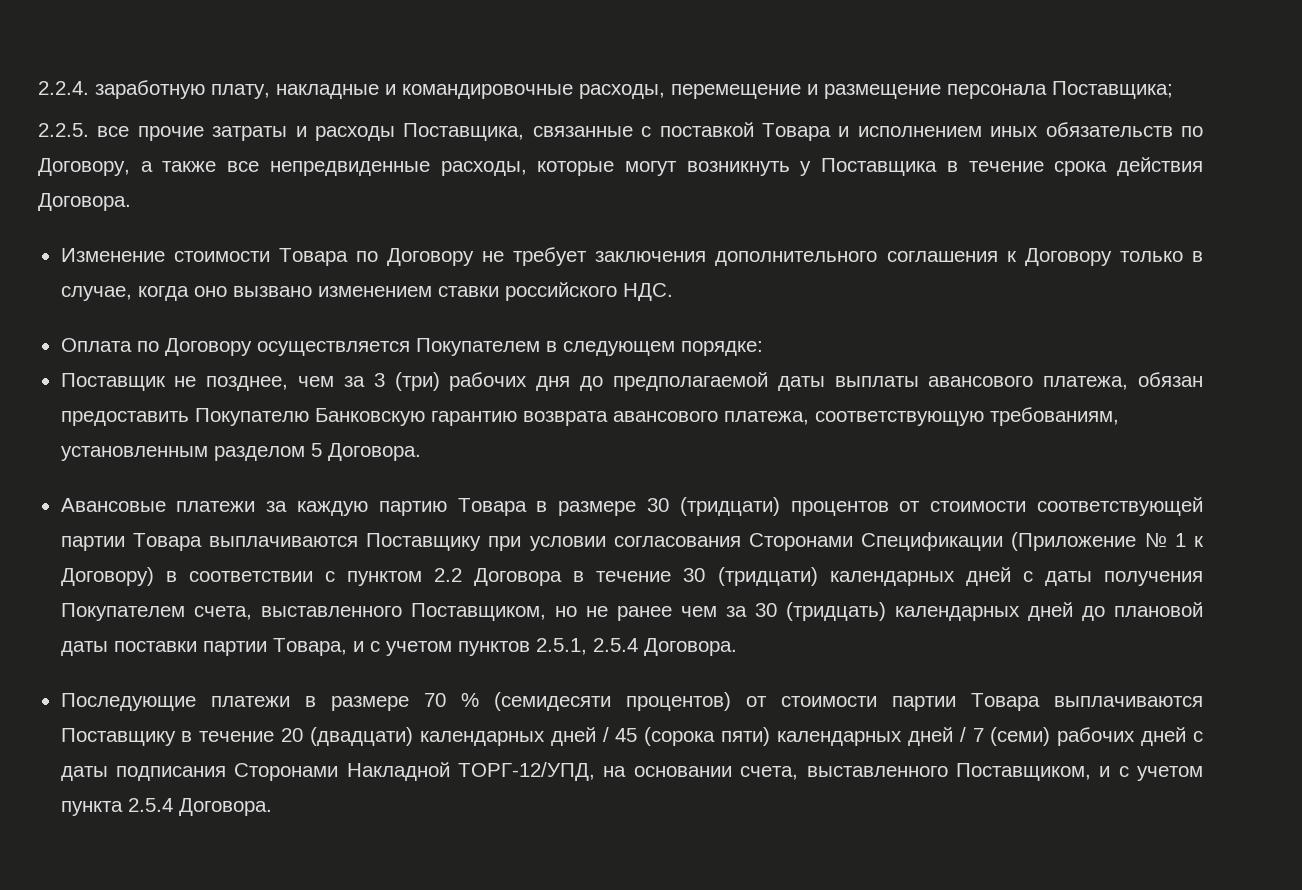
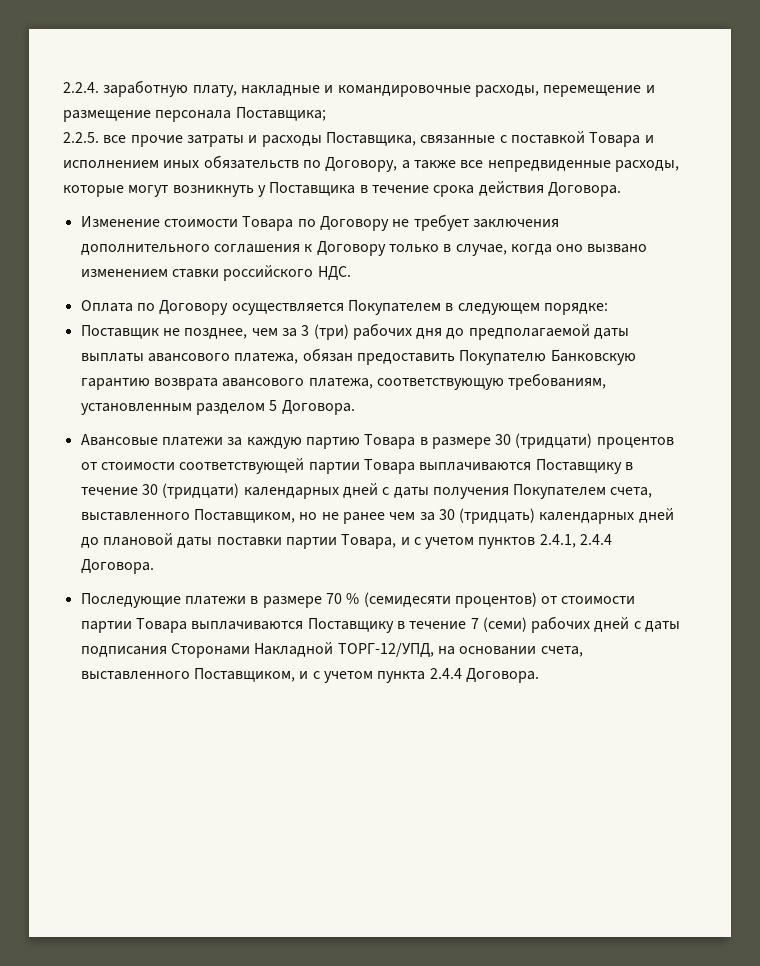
- Авансовые платежи за каждую партию Товара в размере 30 (тридцати) процентов от стоимости соответствующей партии Товара выплачиваются Поставщику при условии согласования Сторонами Спецификации (Приложение № 1 к Договору) в соответствии с пунктом 2.2 Договора в течение 30 (тридцати) календарных дней с даты получения Покупателем счета, выставленного Поставщиком, но не ранее чем за 30 (тридцать) календарных дней до плановой даты поставки партии Товара, и с учетом пунктов 2.5.1, 2.5.4 Договора.
+ Авансовые платежи за каждую партию Товара в размере 30 (тридцати) процентов от стоимости соответствующей партии Товара выплачиваются Поставщику в течение 30 (тридцати) календарных дней с даты получения Покупателем счета, выставленного Поставщиком, но не ранее чем за 30 (тридцать) календарных дней до плановой даты поставки партии Товара, и с учетом пунктов 2.4.1, 2.4.4 Договора.
- Последующие платежи в размере 70 % (семидесяти процентов) от стоимости партии Товара выплачиваются Поставщику в течение 20 (двадцати) календарных дней / 45 (сорока пяти) календарных дней / 7 (семи) рабочих дней с даты подписания Сторонами Накладной ТОРГ-12/УПД, на основании счета, выставленного Поставщиком, и с учетом пункта 2.5.4 Договора.
+ Последующие платежи в размере 70 % (семидесяти процентов) от стоимости партии Товара выплачиваются Поставщику в течение 7 (семи) рабочих дней с даты подписания Сторонами Накладной ТОРГ-12/УПД, на основании счета, выставленного Поставщиком, и с учетом пункта 2.4.4 Договора.

